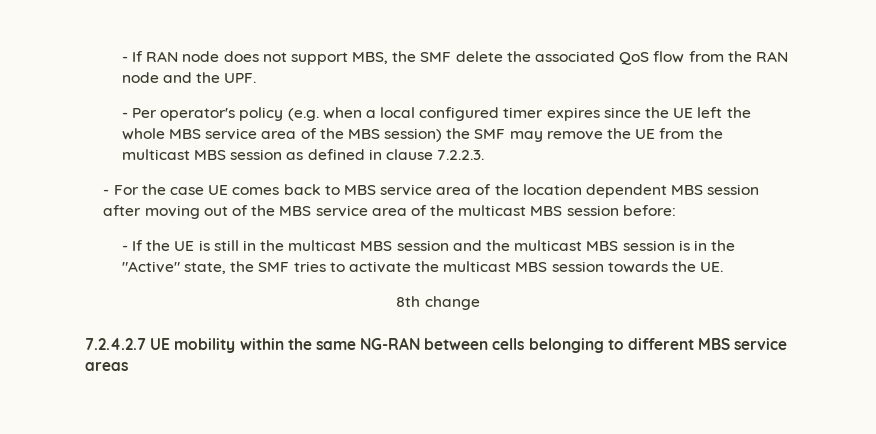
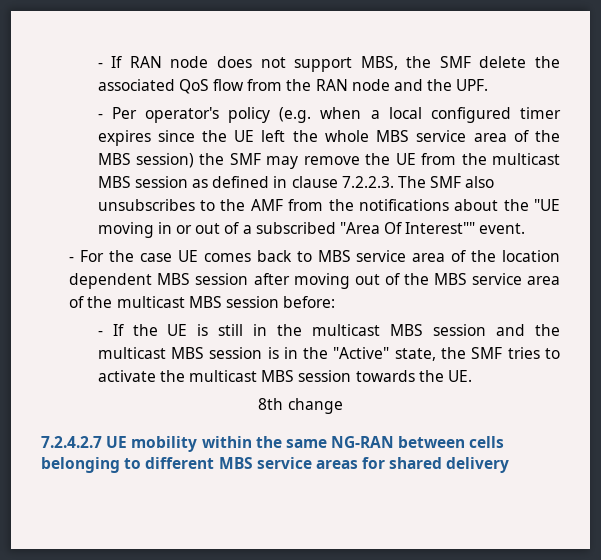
- - Per operator's policy (e.g. when a local configured timer expires since the UE left the whole MBS service area of the MBS session) the SMF may remove the UE from the multicast MBS session as defined in clause 7.2.2.3.
+ - Per operator's policy (e.g. when a local configured timer expires since the UE left the whole MBS service area of the MBS session) the SMF may remove the UE from the multicast MBS session as defined in clause 7.2.2.3. The SMF also unsubscribes to the AMF from the notifications about the "UE moving in or out of a subscribed "Area Of Interest"" event.
- 7.2.4.2.7 UE mobility within the same NG-RAN between cells belonging to different MBS service areas
+ 7.2.4.2.7 UE mobility within the same NG-RAN between cells belonging to different MBS service areas for shared delivery

